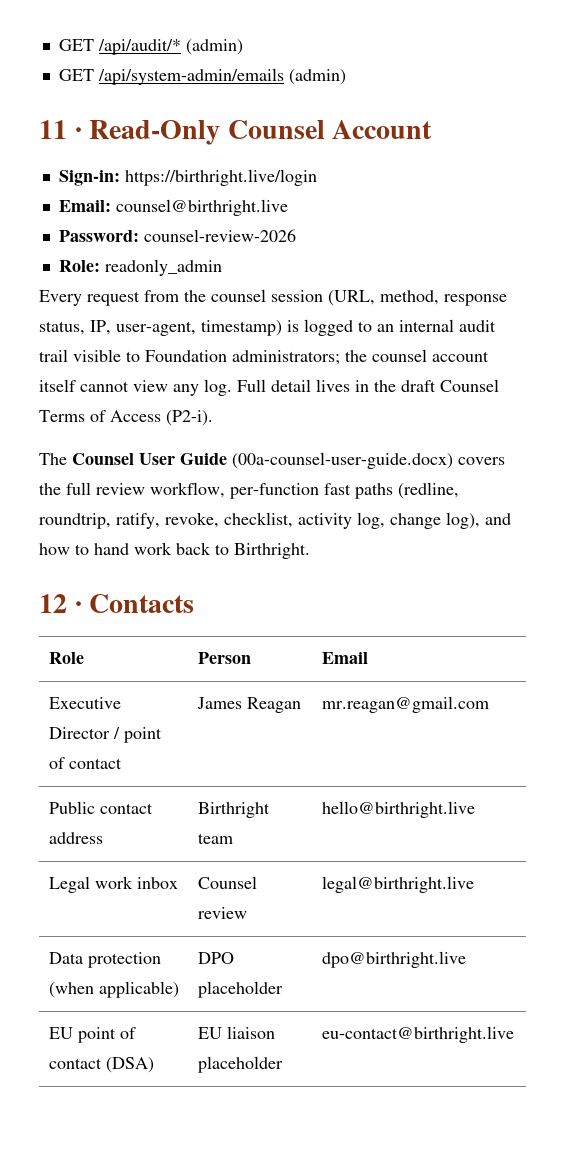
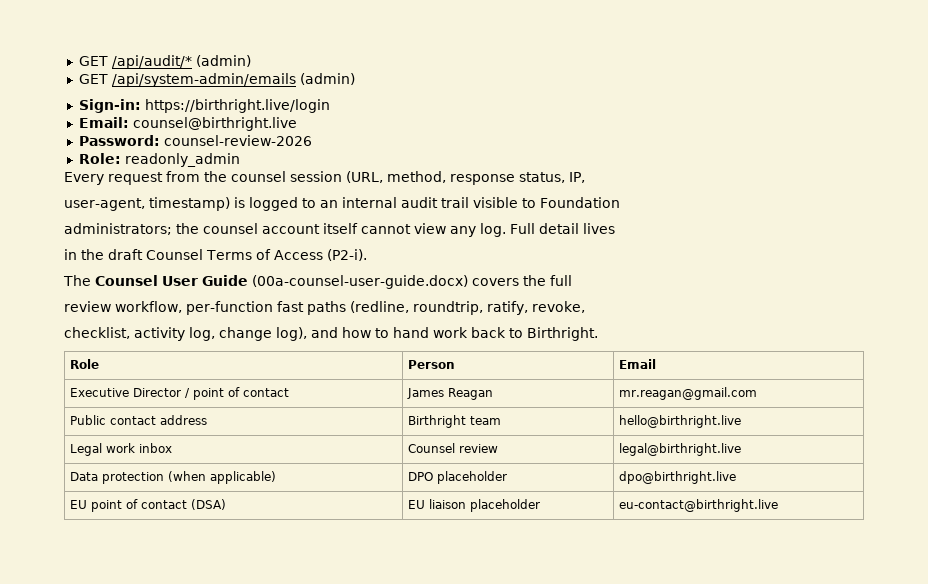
- 11 · Read-Only Counsel Account
- Every request from the counsel session (URL, method, response status, IP, user-agent, timestamp) is logged to an internal audit trail visible to Foundation administrators; the counsel account itself cannot view any log.
+ Every request from the counsel session (URL, method, response status, IP,
+ user-agent, timestamp) is logged to an internal audit trail visible to Foundation
+ administrators; the counsel account itself cannot view any log.
- Full detail lives in the draft Counsel Terms of Access (P2-i).
+ Full detail lives
+ in the draft Counsel Terms of Access (P2-i).
- The Counsel User Guide (00a-counsel-user-guide.docx) covers the full review workflow, per-function fast paths (redline, roundtrip, ratify, revoke, checklist, activity log, change log), and how to hand work back to Birthright.
+ The Counsel User Guide (00a-counsel-user-guide.docx) covers the full
+ review workflow, per-function fast paths (redline, roundtrip, ratify, revoke,
+ checklist, activity log, change log), and how to hand work back to Birthright.
- 12 · Contacts

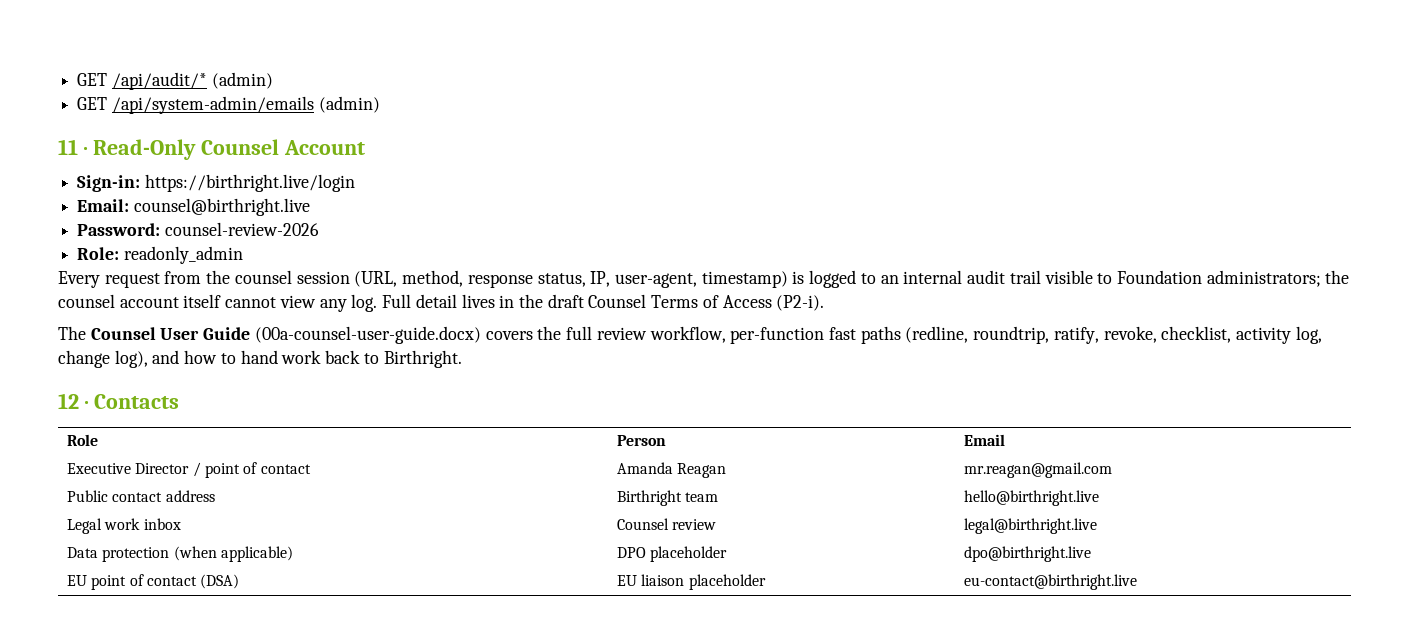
+ 11 · Read-Only Counsel Account
- Every request from the counsel session (URL, method, response status, IP,
- user-agent, timestamp) is logged to an internal audit trail visible to Foundation
- administrators; the counsel account itself cannot view any log.
+ Every request from the counsel session (URL, method, response status, IP, user-agent, timestamp) is logged to an internal audit trail visible to Foundation administrators; the counsel account itself cannot view any log.
- Full detail lives
- in the draft Counsel Terms of Access (P2-i).
+ Full detail lives in the draft Counsel Terms of Access (P2-i).
- The Counsel User Guide (00a-counsel-user-guide.docx) covers the full
- review workflow, per-function fast paths (redline, roundtrip, ratify, revoke,
- checklist, activity log, change log), and how to hand work back to Birthright.
+ The Counsel User Guide (00a-counsel-user-guide.docx) covers the full review workflow, per-function fast paths (redline, roundtrip, ratify, revoke, checklist, activity log, change log), and how to hand work back to Birthright.
+ 12 · Contacts
- Executive Director / point of contact | James Reagan | mr.reagan@gmail.com
+ Executive Director / point of contact | Amanda Reagan | mr.reagan@gmail.com

